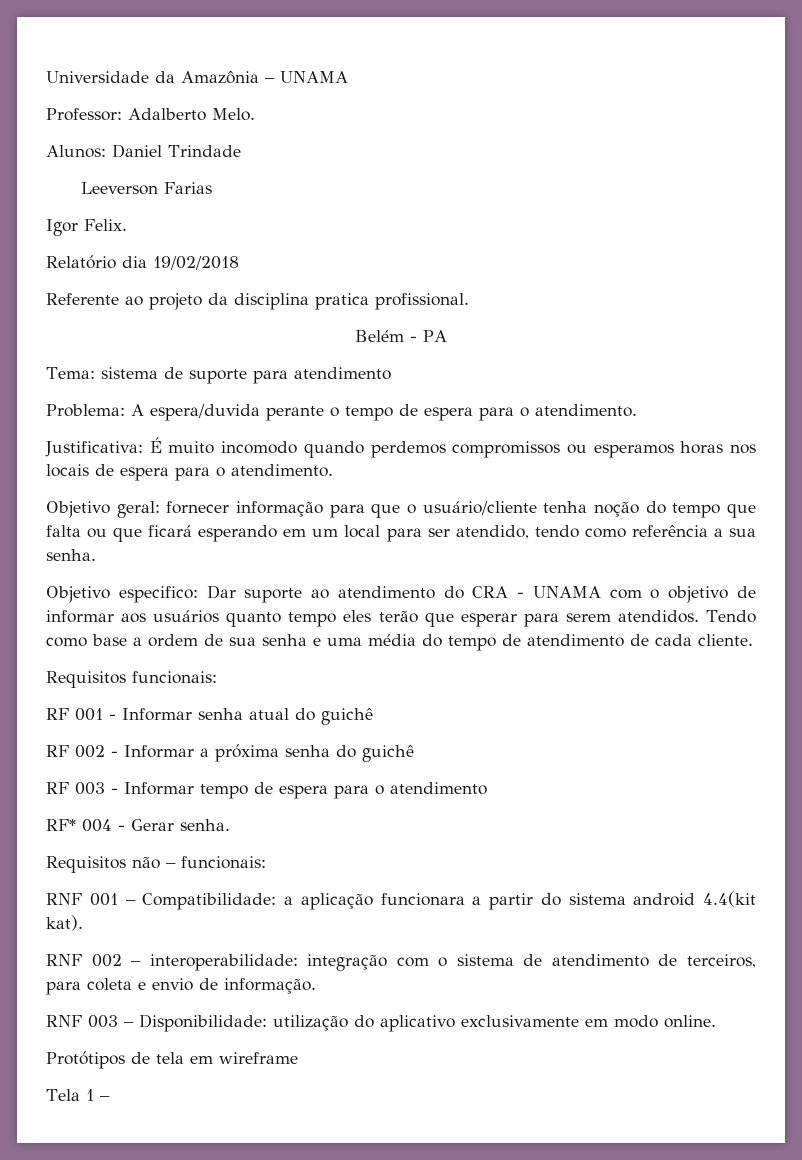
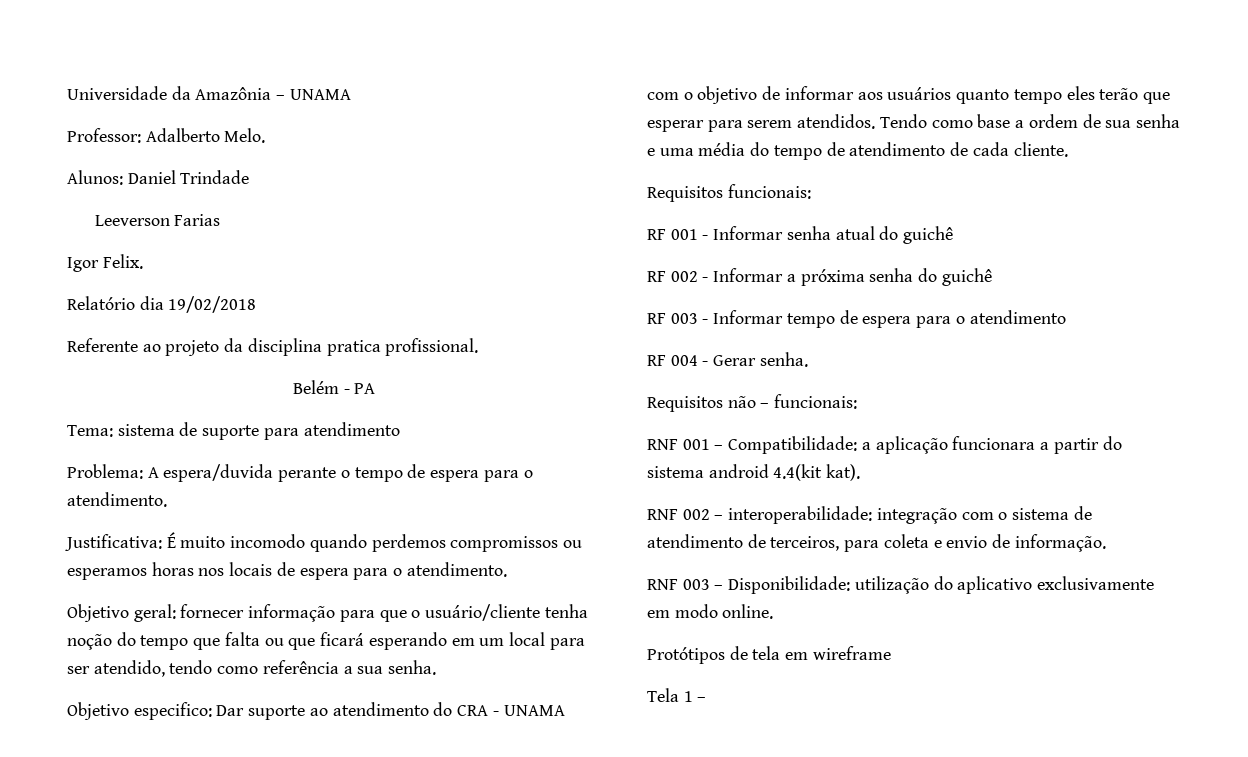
- RF* 004 - Gerar senha.
+ RF 004 - Gerar senha.

